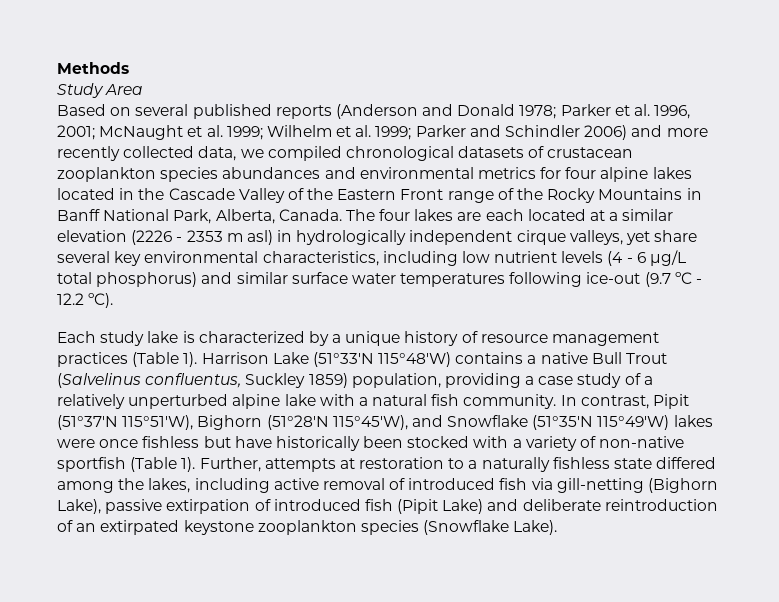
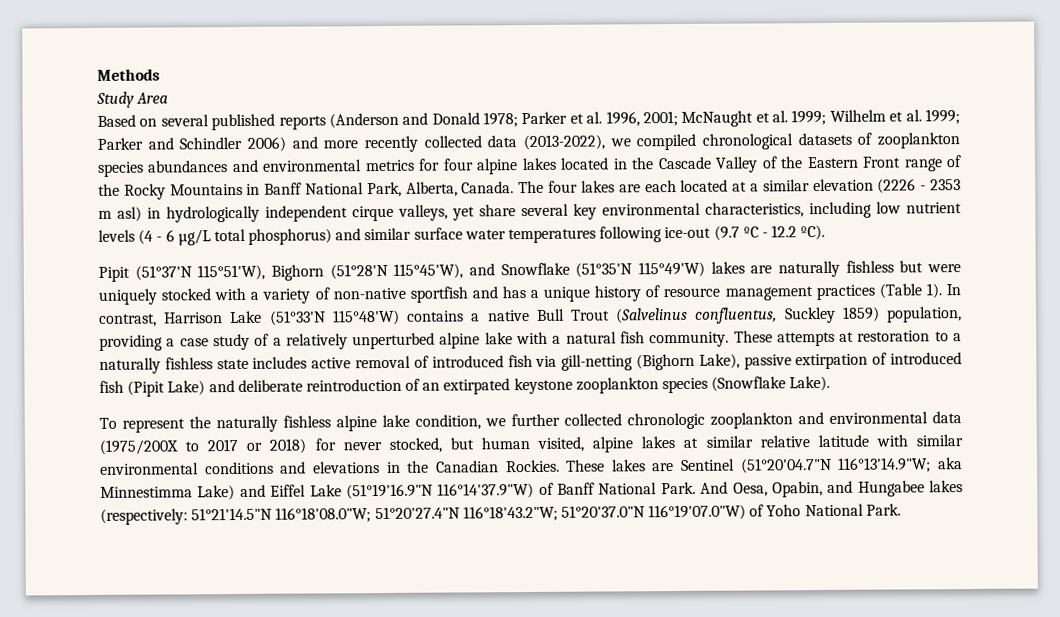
- Parker and Schindler 2006) and more recently collected data, we compiled chronological datasets of crustacean zooplankton species abundances and environmental metrics for four alpine lakes located in the Cascade Valley of the Eastern Front range of the Rocky Mountains in Banff National Park, Alberta, Canada.
+ Parker and Schindler 2006) and more recently collected data (2013-2022), we compiled chronological datasets of zooplankton species abundances and environmental metrics for four alpine lakes located in the Cascade Valley of the Eastern Front range of the Rocky Mountains in Banff National Park, Alberta, Canada.
- Each study lake is characterized by a unique history of resource management practices (Table 1).
+ Pipit (51°37'N 115°51'W), Bighorn (51°28'N 115°45'W), and Snowflake (51°35'N 115°49'W) lakes are naturally fishless but were uniquely stocked with a variety of non-native sportfish and has a unique history of resource management practices (Table 1).
- Harrison Lake (51°33'N 115°48'W) contains a native Bull Trout (Salvelinus confluentus, Suckley 1859) population, providing a case study of a relatively unperturbed alpine lake with a natural fish community.
+ In contrast, Harrison Lake (51°33'N 115°48'W) contains a native Bull Trout (Salvelinus confluentus, Suckley 1859) population, providing a case study of a relatively unperturbed alpine lake with a natural fish community.
- In contrast, Pipit (51°37'N 115°51'W), Bighorn (51°28'N 115°45'W), and Snowflake (51°35'N 115°49'W) lakes were once fishless but have historically been stocked with a variety of non-native sportfish (Table 1). Further, attempts at restoration to a naturally fishless state differed among the lakes, including active removal of introduced fish via gill-netting (Bighorn Lake), passive extirpation of introduced fish (Pipit Lake) and deliberate reintroduction of an extirpated keystone zooplankton species (Snowflake Lake).
+ These attempts at restoration to a naturally fishless state includes active removal of introduced fish via gill-netting (Bighorn Lake), passive extirpation of introduced fish (Pipit Lake) and deliberate reintroduction of an extirpated keystone zooplankton species (Snowflake Lake).
+ To represent the naturally fishless alpine lake condition, we further collected chronologic zooplankton and environmental data (1975/200X to 2017 or 2018) for never stocked, but human visited, alpine lakes at similar relative latitude with similar environmental conditions and elevations in the Canadian Rockies. These lakes are Sentinel (51°20'04.7"N 116°13'14.9"W; aka Minnestimma Lake) and Eiffel Lake (51°19'16.9"N 116°14'37.9"W) of Banff National Park. And Oesa, Opabin, and Hungabee lakes (respectively: 51°21'14.5"N 116°18'08.0"W; 51°20'27.4"N 116°18'43.2"W; 51°20'37.0"N 116°19'07.0"W) of Yoho National Park.

